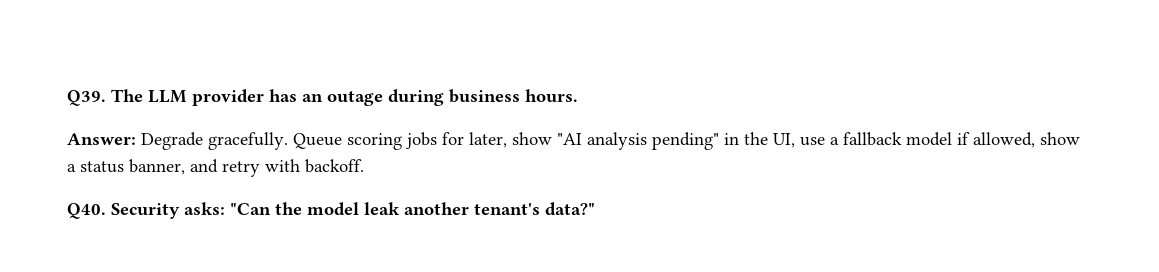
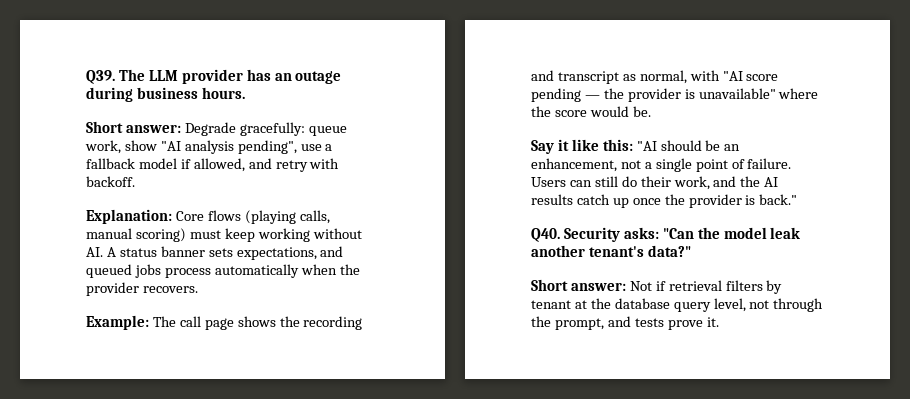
- Answer: Degrade gracefully. Queue scoring jobs for later, show "AI analysis pending" in the UI, use a fallback model if allowed, show a status banner, and retry with backoff.
+ Short answer: Degrade gracefully: queue work, show "AI analysis pending", use a fallback model if allowed, and retry with backoff.
+ Explanation: Core flows (playing calls, manual scoring) must keep working without AI. A status banner sets expectations, and queued jobs process automatically when the provider recovers.
+ Example: The call page shows the recording and transcript as normal, with "AI score pending — the provider is unavailable" where the score would be.
+ Say it like this: "AI should be an enhancement, not a single point of failure. Users can still do their work, and the AI results catch up once the provider is back."
+ Short answer: Not if retrieval filters by tenant at the database query level, not through the prompt, and tests prove it.

